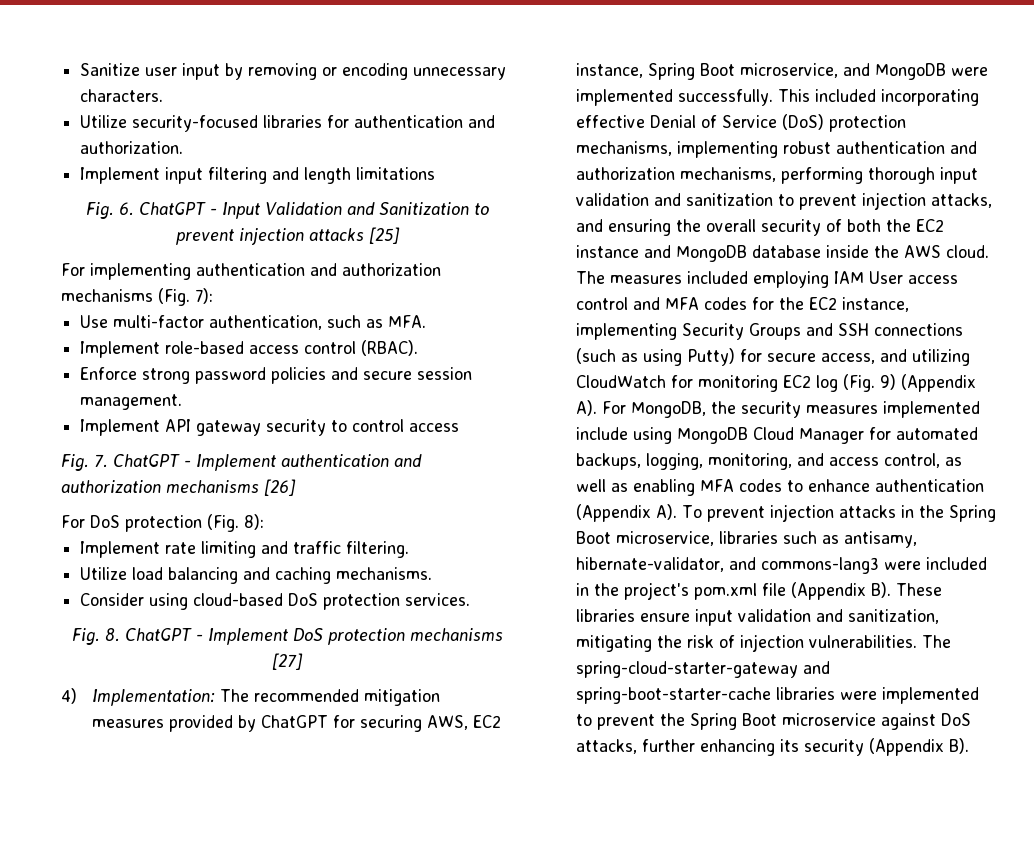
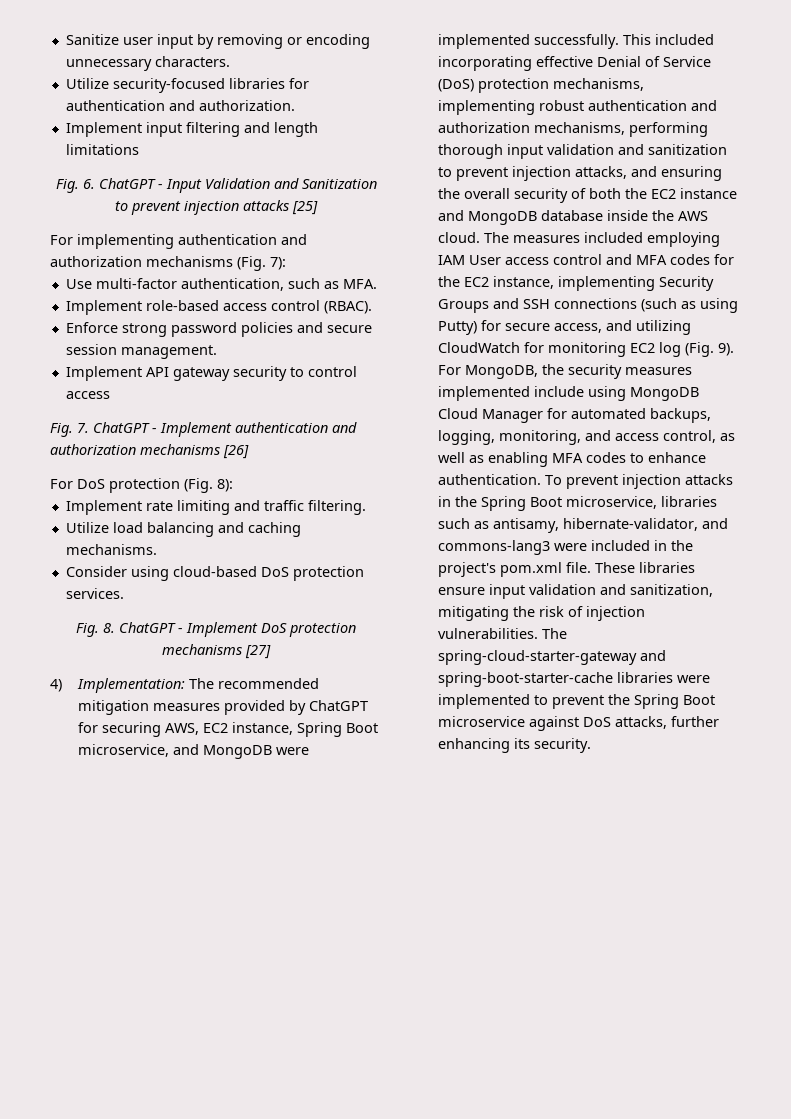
- The measures included employing IAM User access control and MFA codes for the EC2 instance, implementing Security Groups and SSH connections (such as using Putty) for secure access, and utilizing CloudWatch for monitoring EC2 log (Fig. 9) (Appendix A). For MongoDB, the security measures implemented include using MongoDB Cloud Manager for automated backups, logging, monitoring, and access control, as well as enabling MFA codes to enhance authentication (Appendix A). To prevent injection attacks in the Spring Boot microservice, libraries such as antisamy, hibernate-validator, and commons-lang3 were included in the project's pom.xml file (Appendix B). These libraries ensure input validation and sanitization, mitigating the risk of injection vulnerabilities.
+ The measures included employing IAM User access control and MFA codes for the EC2 instance, implementing Security Groups and SSH connections (such as using Putty) for secure access, and utilizing CloudWatch for monitoring EC2 log (Fig. 9). For MongoDB, the security measures implemented include using MongoDB Cloud Manager for automated backups, logging, monitoring, and access control, as well as enabling MFA codes to enhance authentication. To prevent injection attacks in the Spring Boot microservice, libraries such as antisamy, hibernate-validator, and commons-lang3 were included in the project's pom.xml file. These libraries ensure input validation and sanitization, mitigating the risk of injection vulnerabilities.
- The spring-cloud-starter-gateway and spring-boot-starter-cache libraries were implemented to prevent the Spring Boot microservice against DoS attacks, further enhancing its security (Appendix B).
+ The spring-cloud-starter-gateway and spring-boot-starter-cache libraries were implemented to prevent the Spring Boot microservice against DoS attacks, further enhancing its security.

